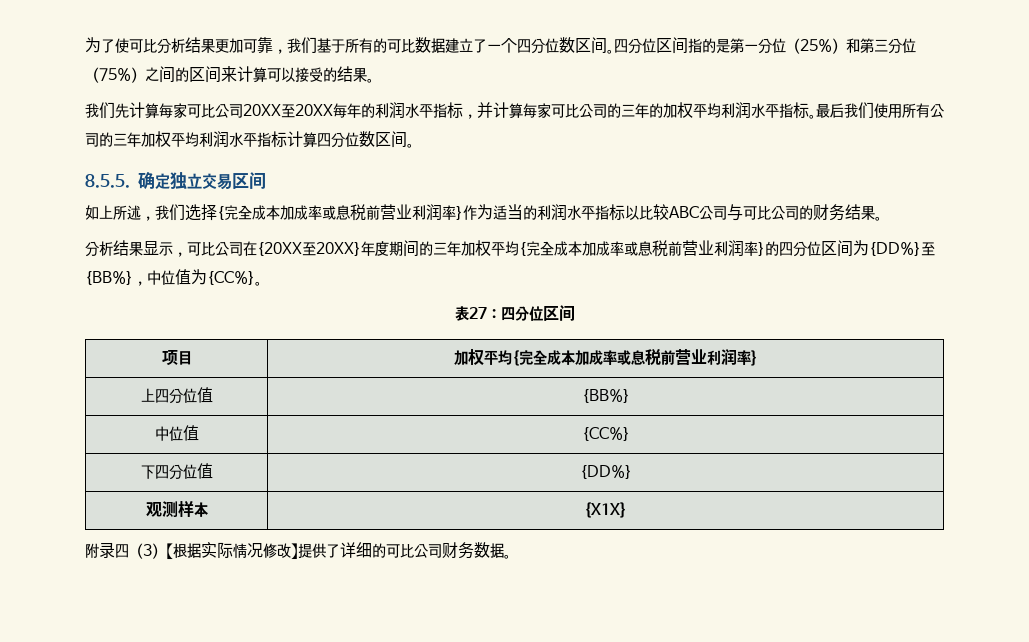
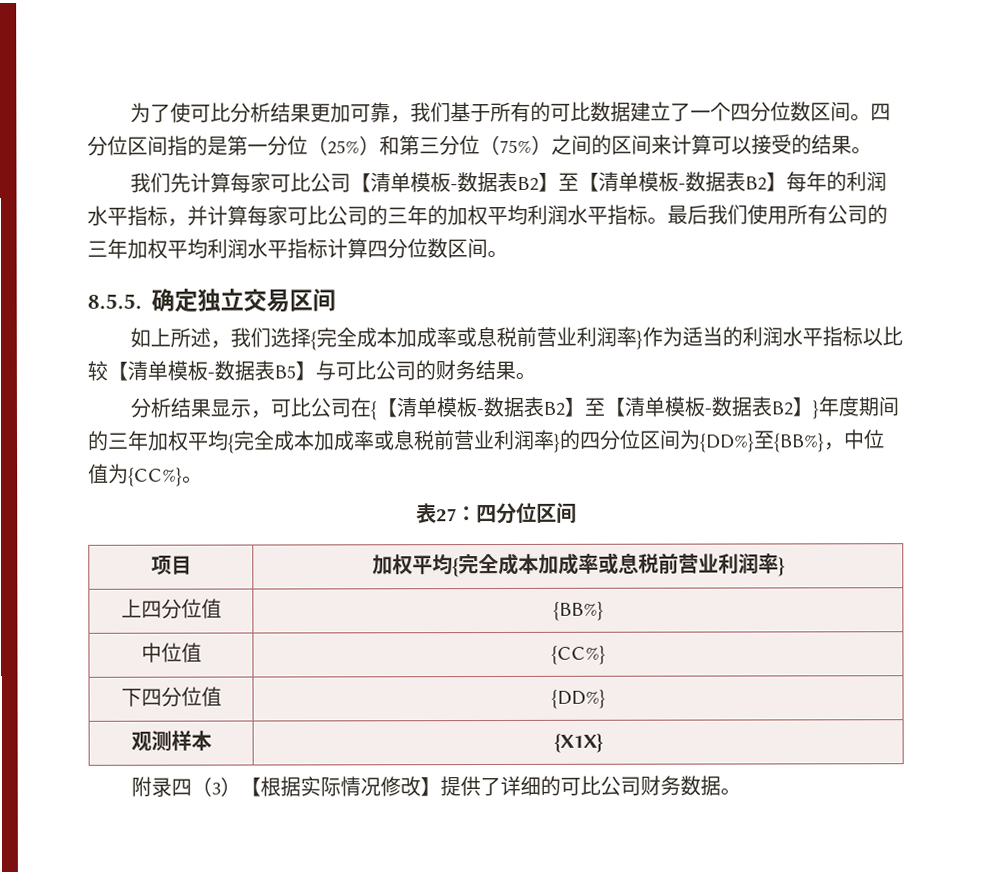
- 我们先计算每家可比公司20XX至20XX每年的利润水平指标，并计算每家可比公司的三年的加权平均利润水平指标。
+ 我们先计算每家可比公司【清单模板-数据表B2】至【清单模板-数据表B2】每年的利润水平指标，并计算每家可比公司的三年的加权平均利润水平指标。
- 如上所述，我们选择{完全成本加成率或息税前营业利润率}作为适当的利润水平指标以比较ABC公司与可比公司的财务结果。
+ 如上所述，我们选择{完全成本加成率或息税前营业利润率}作为适当的利润水平指标以比较【清单模板-数据表B5】与可比公司的财务结果。
- 分析结果显示，可比公司在{20XX至20XX}年度期间的三年加权平均{完全成本加成率或息税前营业利润率}的四分位区间为{DD%}至{BB%}，中位值为{CC%}。
+ 分析结果显示，可比公司在{【清单模板-数据表B2】至【清单模板-数据表B2】}年度期间的三年加权平均{完全成本加成率或息税前营业利润率}的四分位区间为{DD%}至{BB%}，中位值为{CC%}。

